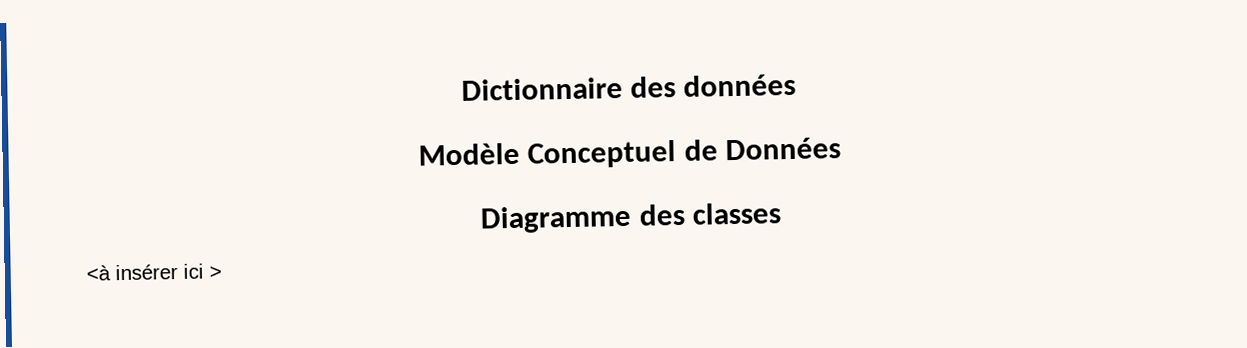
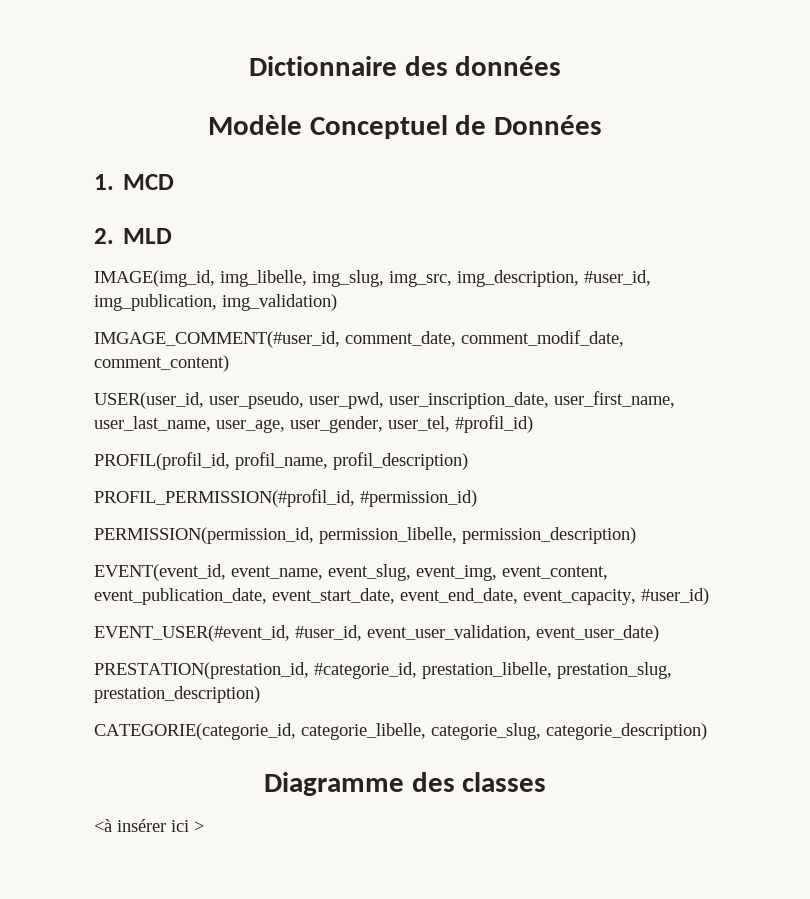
+ 1. MCD
+ 2. MLD
+ IMAGE(img_id, img_libelle, img_slug, img_src, img_description, #user_id, img_publication, img_validation)
+ IMGAGE_COMMENT(#user_id, comment_date, comment_modif_date, comment_content)
+ USER(user_id, user_pseudo, user_pwd, user_inscription_date, user_first_name, user_last_name, user_age, user_gender, user_tel, #profil_id)
+ PROFIL(profil_id, profil_name, profil_description)
+ PROFIL_PERMISSION(#profil_id, #permission_id)
+ PERMISSION(permission_id, permission_libelle, permission_description)
+ EVENT(event_id, event_name, event_slug, event_img, event_content, event_publication_date, event_start_date, event_end_date, event_capacity, #user_id)
+ EVENT_USER(#event_id, #user_id, event_user_validation, event_user_date)
+ PRESTATION(prestation_id, #categorie_id, prestation_libelle, prestation_slug, prestation_description)
+ CATEGORIE(categorie_id, categorie_libelle, categorie_slug, categorie_description)

